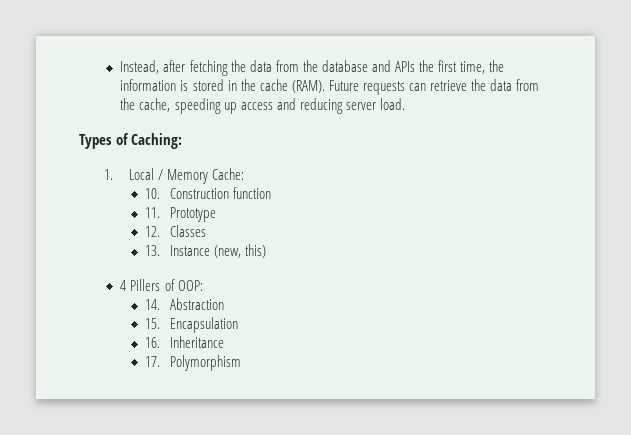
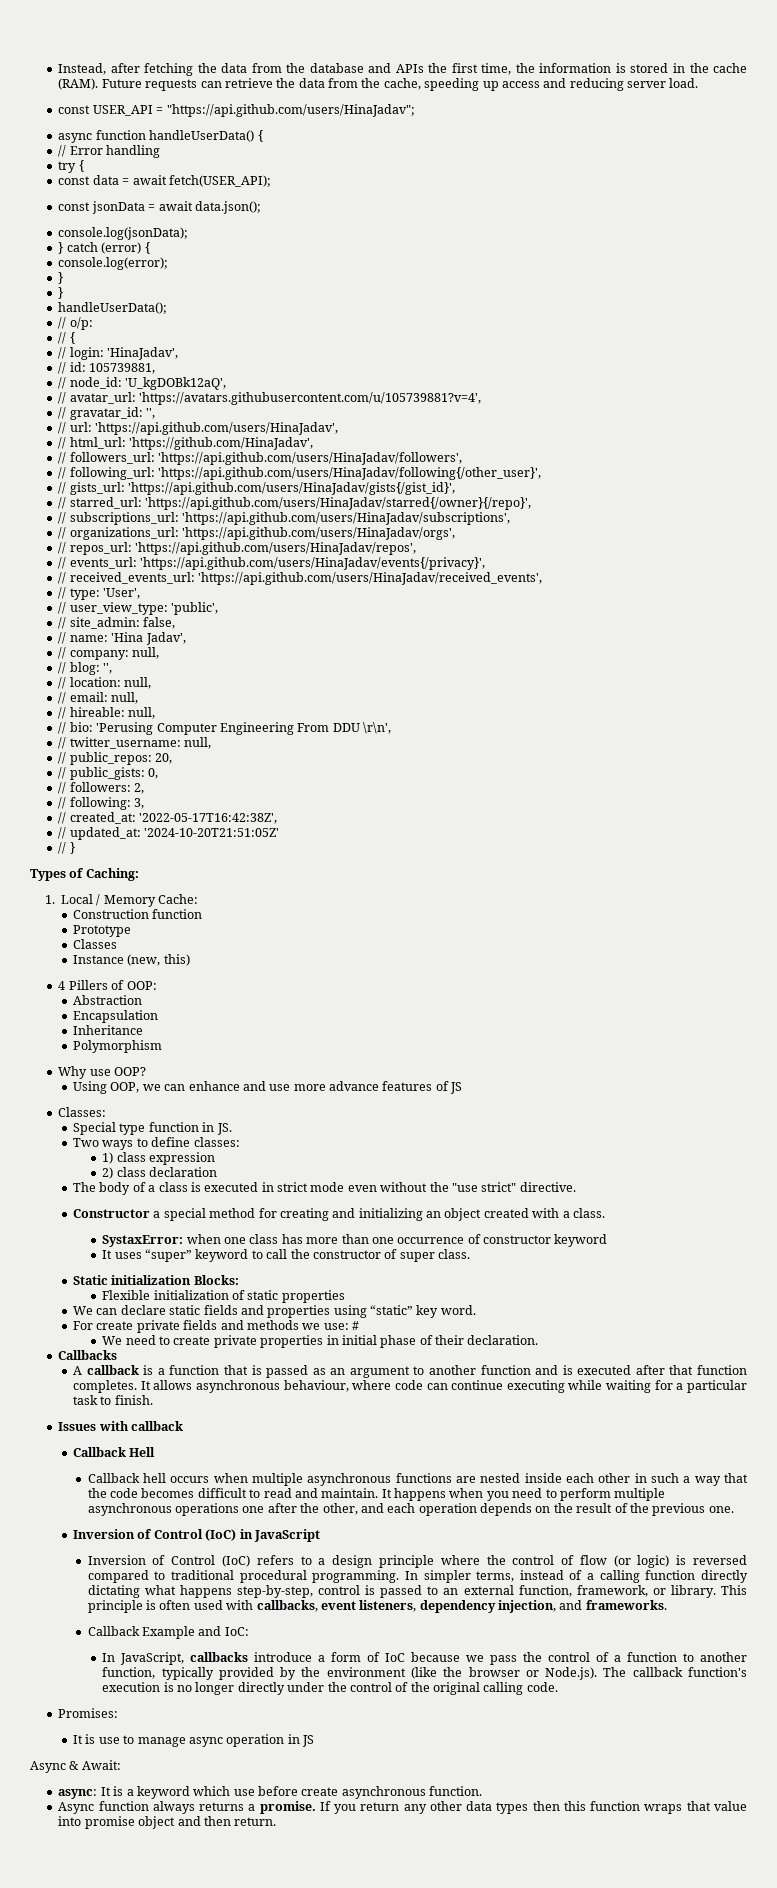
+ const USER_API = "https://api.github.com/users/HinaJadav";
+ async function handleUserData() {
+ // Error handling
+ try {
+ const data = await fetch(USER_API);
+ const jsonData = await data.json();
+ console.log(jsonData);
+ } catch (error) {
+ console.log(error);
+ }
+ }
+ handleUserData();
+ // o/p:
+ // {
+ // login: 'HinaJadav',
+ // id: 105739881,
+ // node_id: 'U_kgDOBk12aQ',
+ // avatar_url: 'https://avatars.githubusercontent.com/u/105739881?v=4',
+ // gravatar_id: '',
+ // url: 'https://api.github.com/users/HinaJadav',
+ // html_url: 'https://github.com/HinaJadav',
+ // followers_url: 'https://api.github.com/users/HinaJadav/followers',
+ // following_url: 'https://api.github.com/users/HinaJadav/following{/other_user}',
+ // gists_url: 'https://api.github.com/users/HinaJadav/gists{/gist_id}',
+ // starred_url: 'https://api.github.com/users/HinaJadav/starred{/owner}{/repo}',
+ // subscriptions_url: 'https://api.github.com/users/HinaJadav/subscriptions',
+ // organizations_url: 'https://api.github.com/users/HinaJadav/orgs',
+ // repos_url: 'https://api.github.com/users/HinaJadav/repos',
+ // events_url: 'https://api.github.com/users/HinaJadav/events{/privacy}',
+ // received_events_url: 'https://api.github.com/users/HinaJadav/received_events',
+ // type: 'User',
+ // user_view_type: 'public',
+ // site_admin: false,
+ // name: 'Hina Jadav',
+ // company: null,
+ // blog: '',
+ // location: null,
+ // email: null,
+ // hireable: null,
+ // bio: 'Perusing Computer Engineering From DDU \r\n',
+ // twitter_username: null,
+ // public_repos: 20,
+ // public_gists: 0,
+ // followers: 2,
+ // following: 3,
+ // created_at: '2022-05-17T16:42:38Z',
+ // updated_at: '2024-10-20T21:51:05Z'
+ // }
- 10. Construction function
+ Construction function
- 11. Prototype
+ Prototype
- 12. Classes
+ Classes
- 13. Instance (new, this)
+ Instance (new, this)
- 14. Abstraction
+ Abstraction
- 15. Encapsulation
+ Encapsulation
- 16. Inheritance
+ Inheritance
- 17. Polymorphism
+ Polymorphism
+ Why use OOP?
+ Using OOP, we can enhance and use more advance features of JS
+ Classes:
+ Special type function in JS.
+ Two ways to define classes:
+ 1) class expression
+ 2) class declaration
+ The body of a class is executed in strict mode even without the "use strict" directive.
+ Constructor a special method for creating and initializing an object created with a class.
+ SystaxError: when one class has more than one occurrence of constructor keyword
+ It uses “super” keyword to call the constructor of super class.
+ Static initialization Blocks:
+ Flexible initialization of static properties
+ We can declare static fields and properties using “static” key word.
+ For create private fields and methods we use: #
+ We need to create private properties in initial phase of their declaration.
+ Callbacks
+ A callback is a function that is passed as an argument to another function and is executed after that function completes. It allows asynchronous behaviour, where code can continue executing while waiting for a particular task to finish.
+ Issues with callback
+ Callback Hell
+ Callback hell occurs when multiple asynchronous functions are nested inside each other in such a way that the code becomes difficult to read and maintain. It happens when you need to perform multiple asynchronous operations one after the other, and each operation depends on the result of the previous one.
+ Inversion of Control (IoC) in JavaScript
+ Inversion of Control (IoC) refers to a design principle where the control of flow (or logic) is reversed compared to traditional procedural programming. In simpler terms, instead of a calling function directly dictating what happens step-by-step, control is passed to an external function, framework, or library. This principle is often used with callbacks, event listeners, dependency injection, and frameworks.
+ Callback Example and IoC:
+ In JavaScript, callbacks introduce a form of IoC because we pass the control of a function to another function, typically provided by the environment (like the browser or Node.js). The callback function's execution is no longer directly under the control of the original calling code.
+ Promises:
+ It is use to manage async operation in JS
+ Async & Await:
+ async: It is a keyword which use before create asynchronous function.
+ Async function always returns a promise. If you return any other data types then this function wraps that value into promise object and then return.

